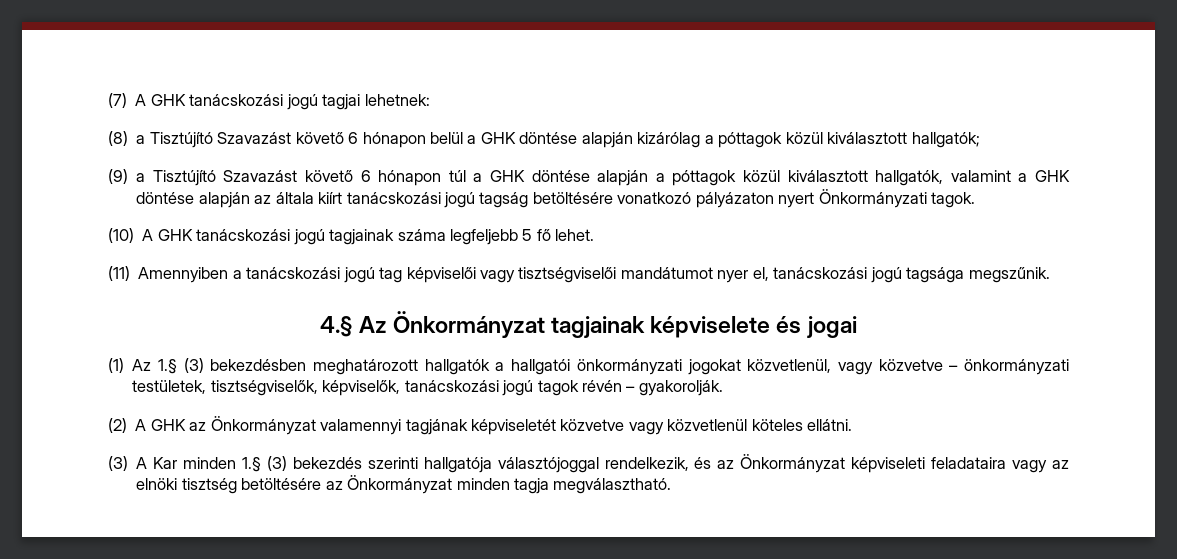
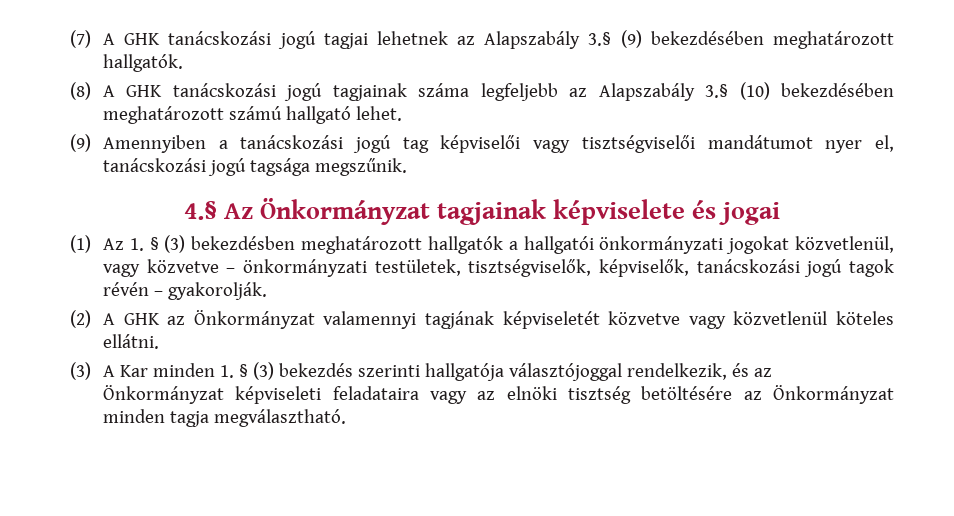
- (7) A GHK tanácskozási jogú tagjai lehetnek:
- (8) a Tisztújító Szavazást követő 6 hónapon belül a GHK döntése alapján kizárólag a póttagok közül kiválasztott hallgatók;
- (9) a Tisztújító Szavazást követő 6 hónapon túl a GHK döntése alapján a póttagok közül kiválasztott hallgatók, valamint a GHK döntése alapján az általa kiírt tanácskozási jogú tagság betöltésére vonatkozó pályázaton nyert Önkormányzati tagok.
- (10) A GHK tanácskozási jogú tagjainak száma legfeljebb 5 fő lehet.
+ (7) A GHK tanácskozási jogú tagjai lehetnek az Alapszabály 3.§ (9) bekezdésében meghatározott hallgatók.
+ (8) A GHK tanácskozási jogú tagjainak száma legfeljebb az Alapszabály 3.§ (10) bekezdésében meghatározott számú hallgató lehet.
- (11) Amennyiben a tanácskozási jogú tag képviselői vagy tisztségviselői mandátumot nyer el, tanácskozási jogú tagsága megszűnik.
+ (9) Amennyiben a tanácskozási jogú tag képviselői vagy tisztségviselői mandátumot nyer el, tanácskozási jogú tagsága megszűnik.
- (1) Az 1.§ (3) bekezdésben meghatározott hallgatók a hallgatói önkormányzati jogokat közvetlenül, vagy közvetve – önkormányzati testületek, tisztségviselők, képviselők, tanácskozási jogú tagok révén – gyakorolják.
+ (1) Az 1. § (3) bekezdésben meghatározott hallgatók a hallgatói önkormányzati jogokat közvetlenül, vagy közvetve – önkormányzati testületek, tisztségviselők, képviselők, tanácskozási jogú tagok révén – gyakorolják.
- (3) A Kar minden 1.§ (3) bekezdés szerinti hallgatója választójoggal rendelkezik, és az Önkormányzat képviseleti feladataira vagy az elnöki tisztség betöltésére az Önkormányzat minden tagja megválasztható.
+ (3) A Kar minden 1. § (3) bekezdés szerinti hallgatója választójoggal rendelkezik, és az Önkormányzat képviseleti feladataira vagy az elnöki tisztség betöltésére az Önkormányzat minden tagja megválasztható.

